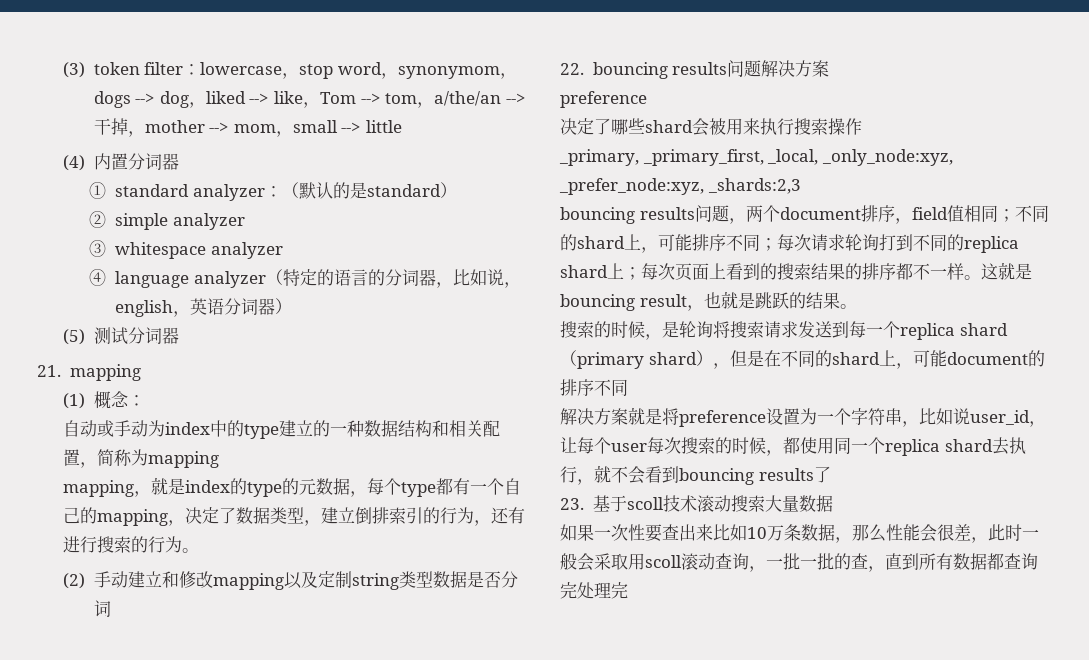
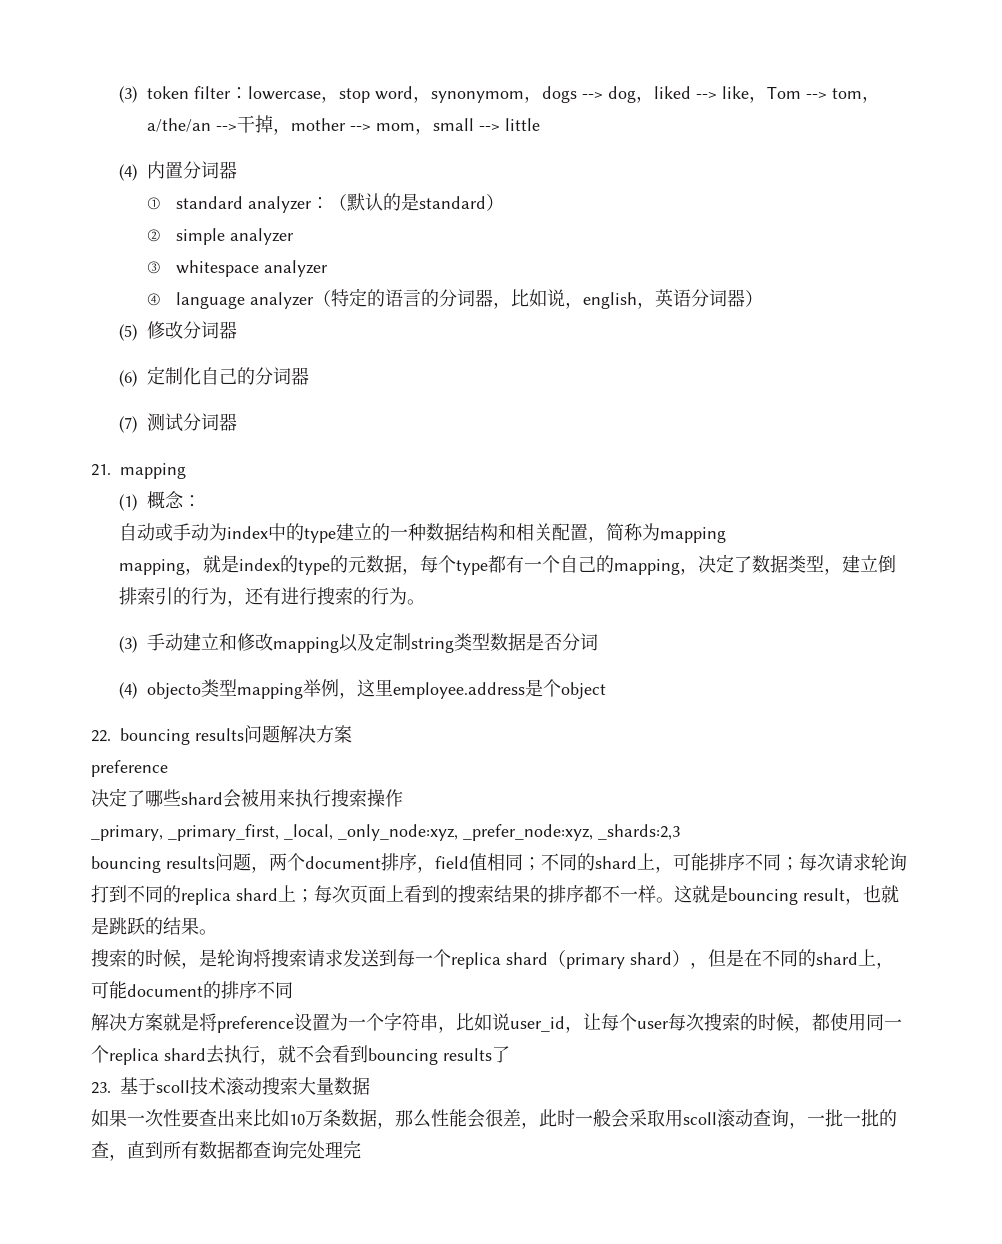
- (5)测试分词器
+ (5)修改分词器
+ (6)定制化自己的分词器
+ (7)测试分词器
- (2)手动建立和修改mapping以及定制string类型数据是否分词
+ (3)手动建立和修改mapping以及定制string类型数据是否分词
+ (4) objecto类型mapping举例，这里employee.address是个object

